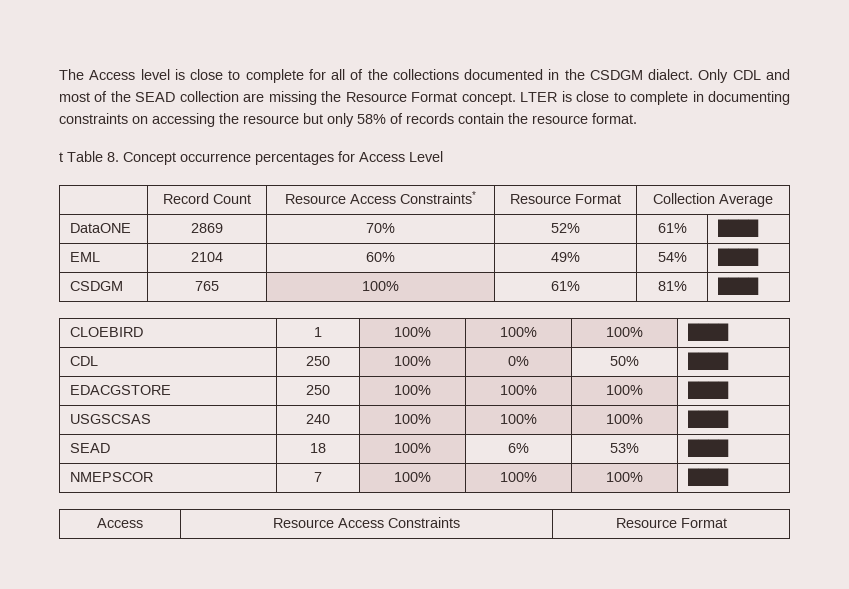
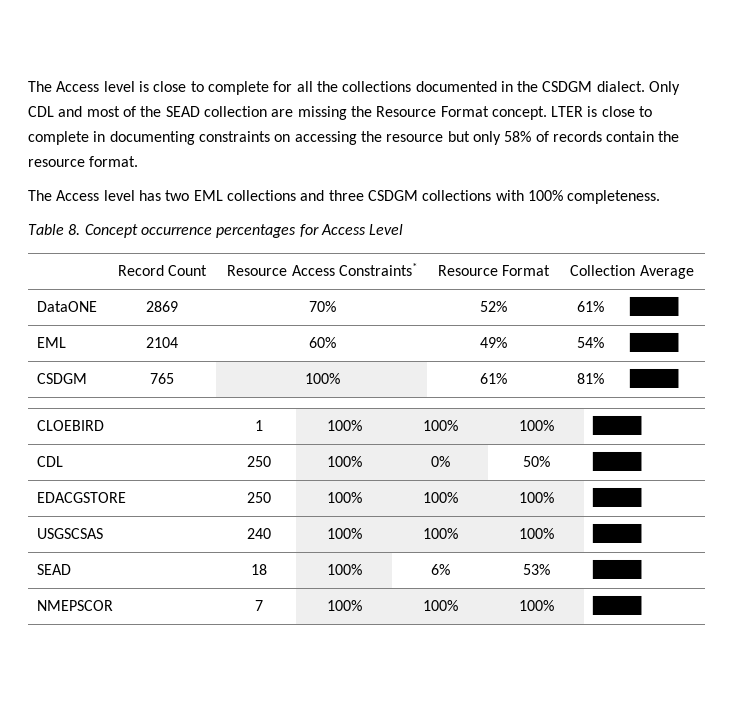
- The Access level is close to complete for all of the collections documented in the CSDGM dialect.
+ The Access level is close to complete for all the collections documented in the CSDGM dialect.
- t Table 8. Concept occurrence percentages for Access Level
+ The Access level has two EML collections and three CSDGM collections with 100% completeness.
+ Table 8. Concept occurrence percentages for Access Level
- Access | Resource Access Constraints | Resource Format

